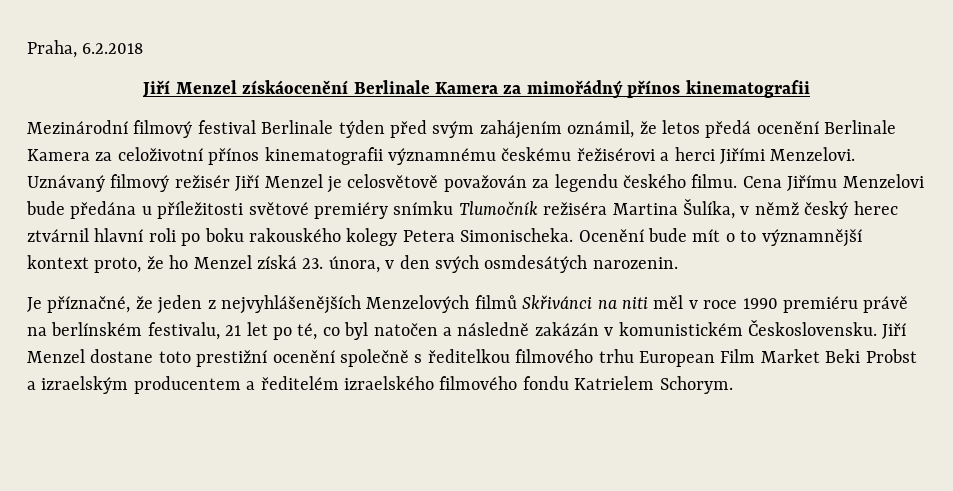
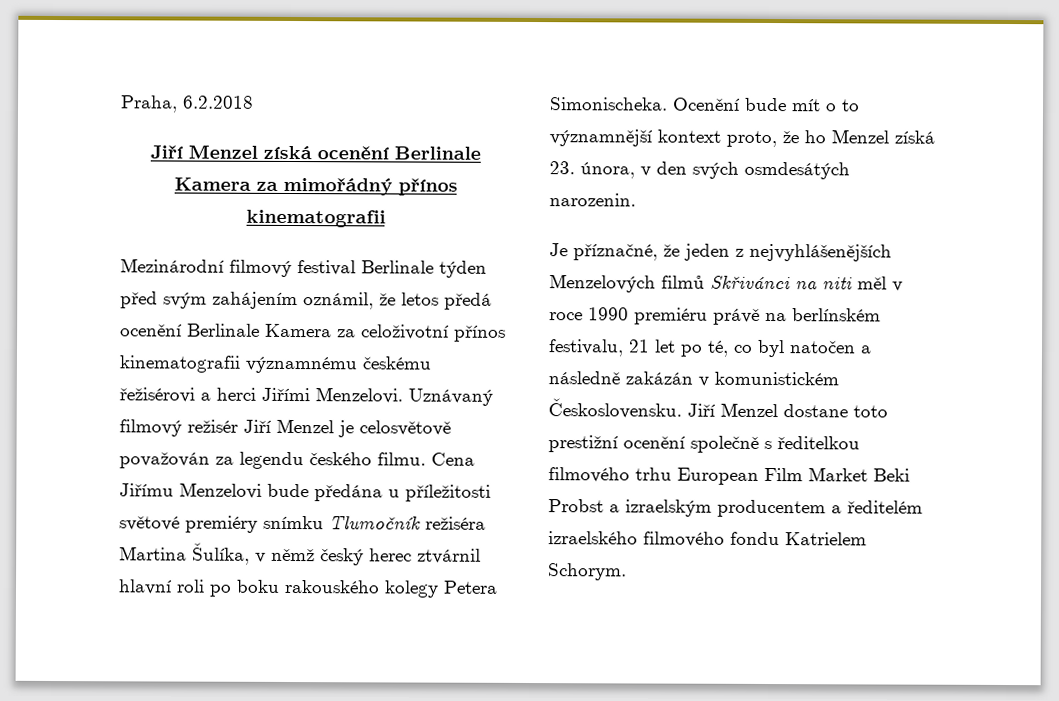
- Jiří Menzel získáocenění Berlinale Kamera za mimořádný přínos kinematografii
+ Jiří Menzel získá ocenění Berlinale Kamera za mimořádný přínos kinematografii

